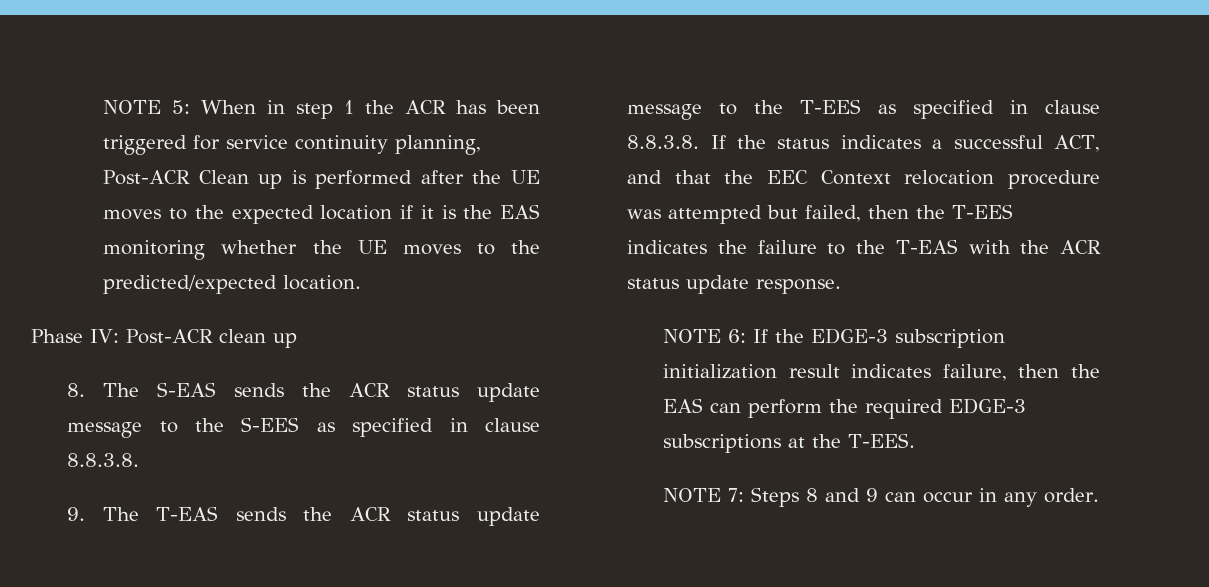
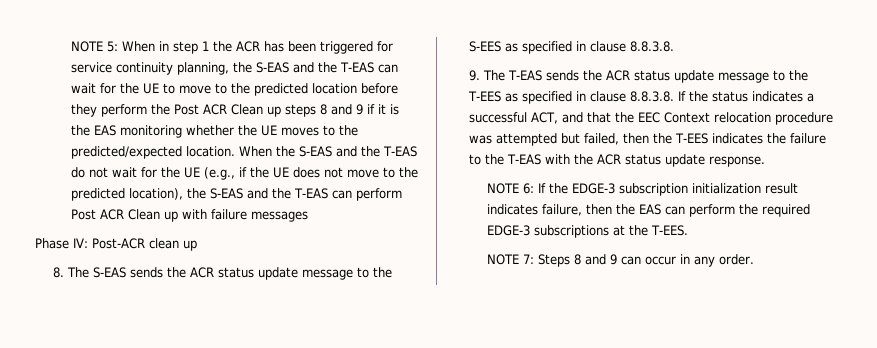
- NOTE 5: When in step 1 the ACR has been triggered for service continuity planning, Post-ACR Clean up is performed after the UE moves to the expected location if it is the EAS monitoring whether the UE moves to the predicted/expected location.
+ NOTE 5: When in step 1 the ACR has been triggered for service continuity planning, the S-EAS and the T-EAS can wait for the UE to move to the predicted location before they perform the Post ACR Clean up steps 8 and 9 if it is the EAS monitoring whether the UE moves to the predicted/expected location. When the S-EAS and the T-EAS do not wait for the UE (e.g., if the UE does not move to the predicted location), the S-EAS and the T-EAS can perform Post ACR Clean up with failure messages

